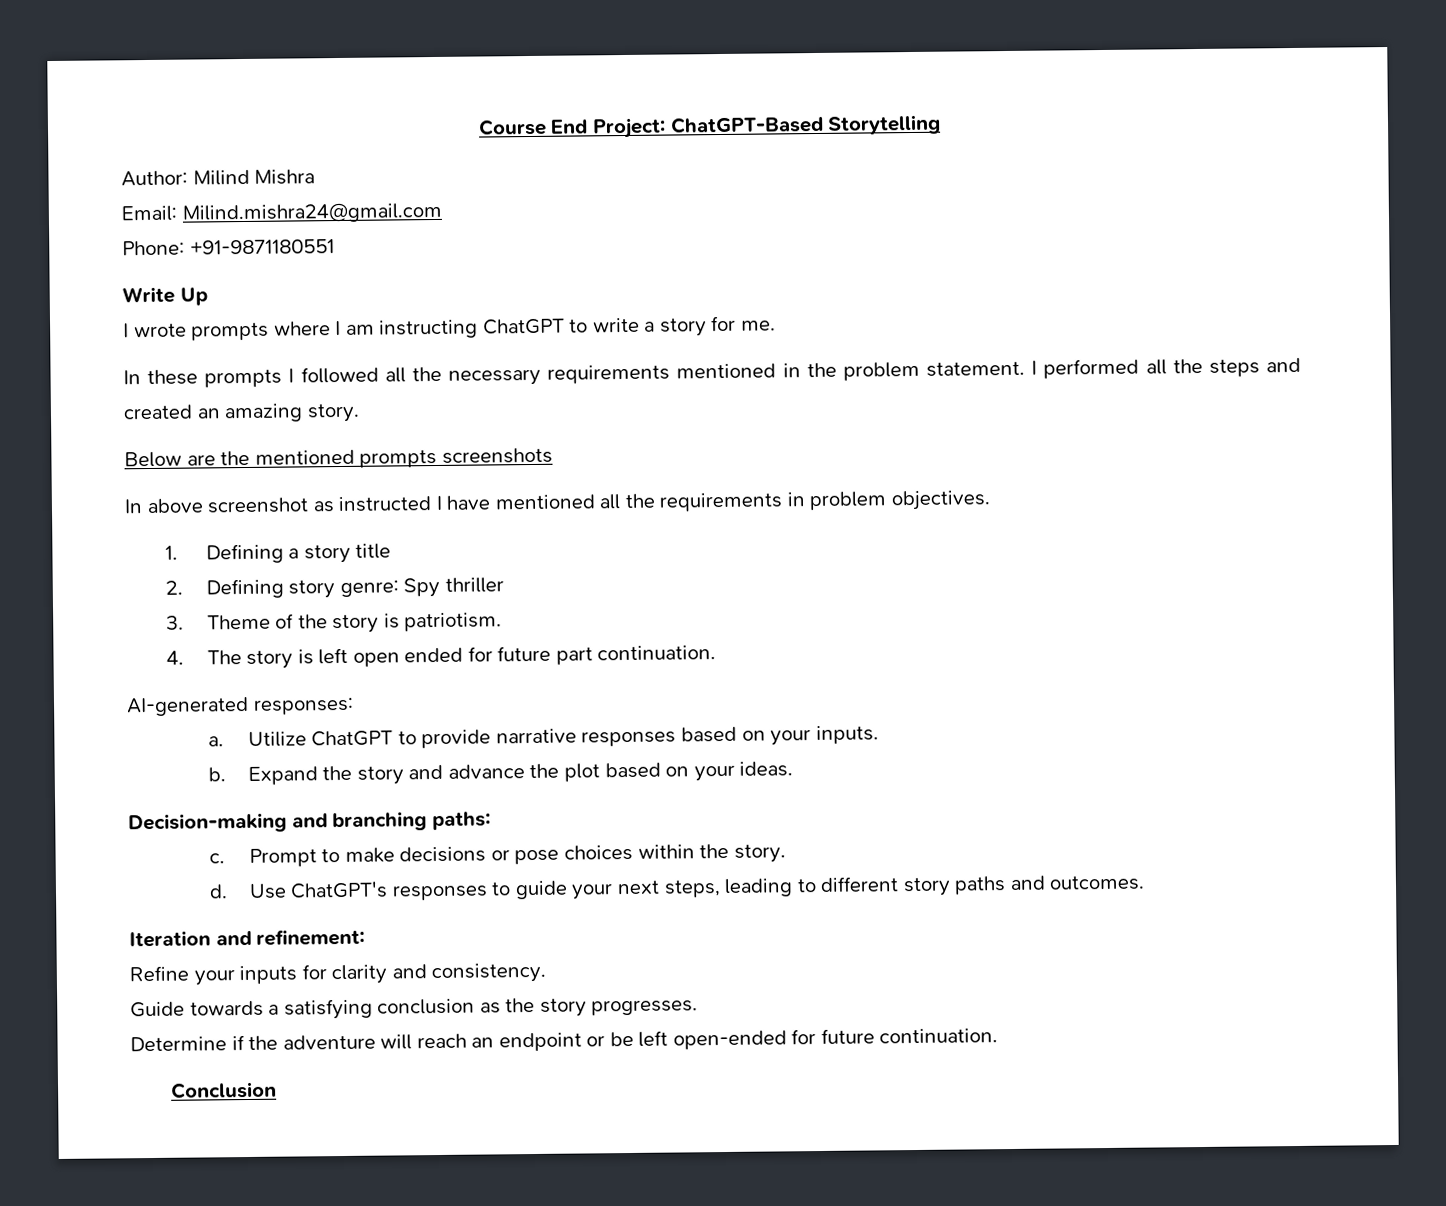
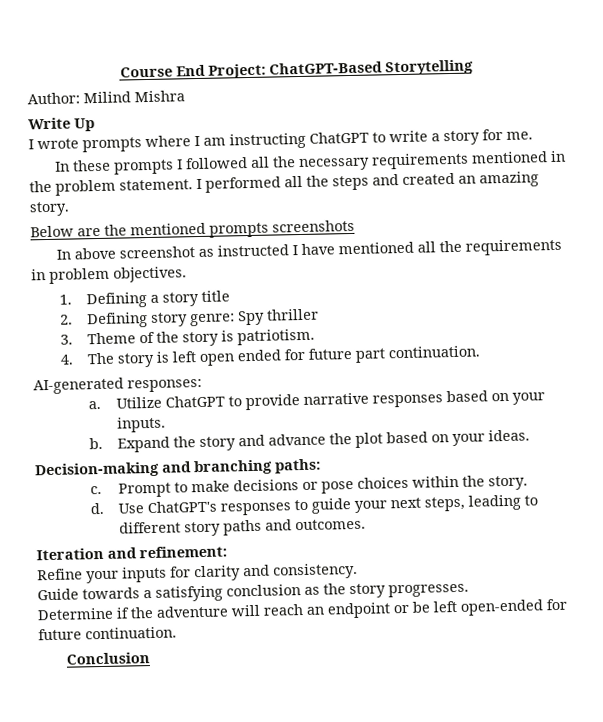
- Email: Milind.mishra24@gmail.com
- Phone: +91-9871180551

